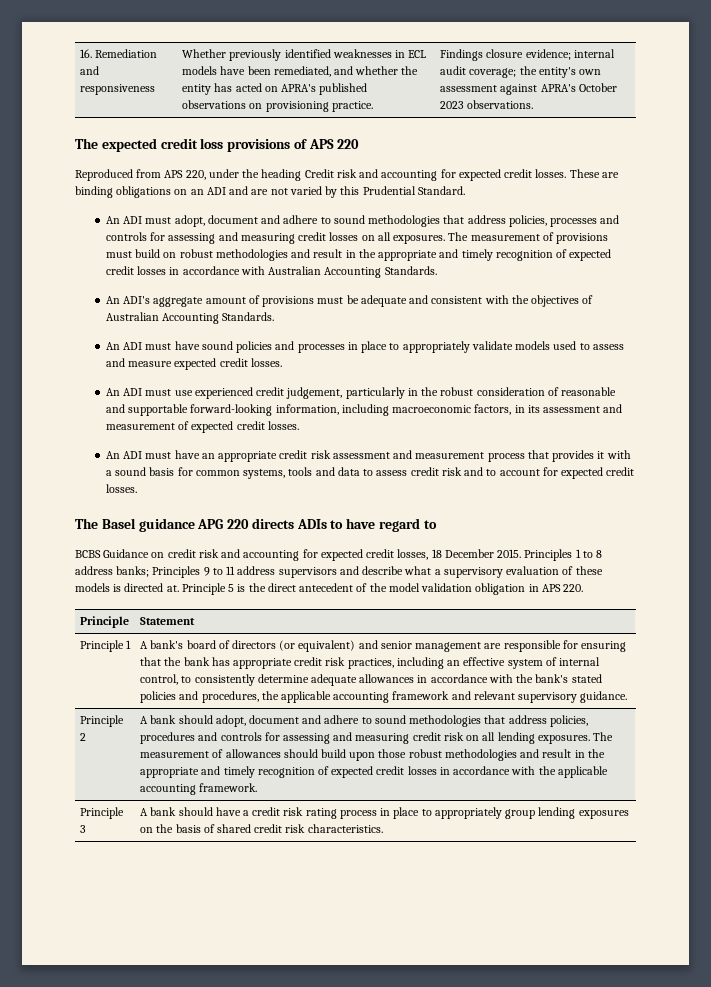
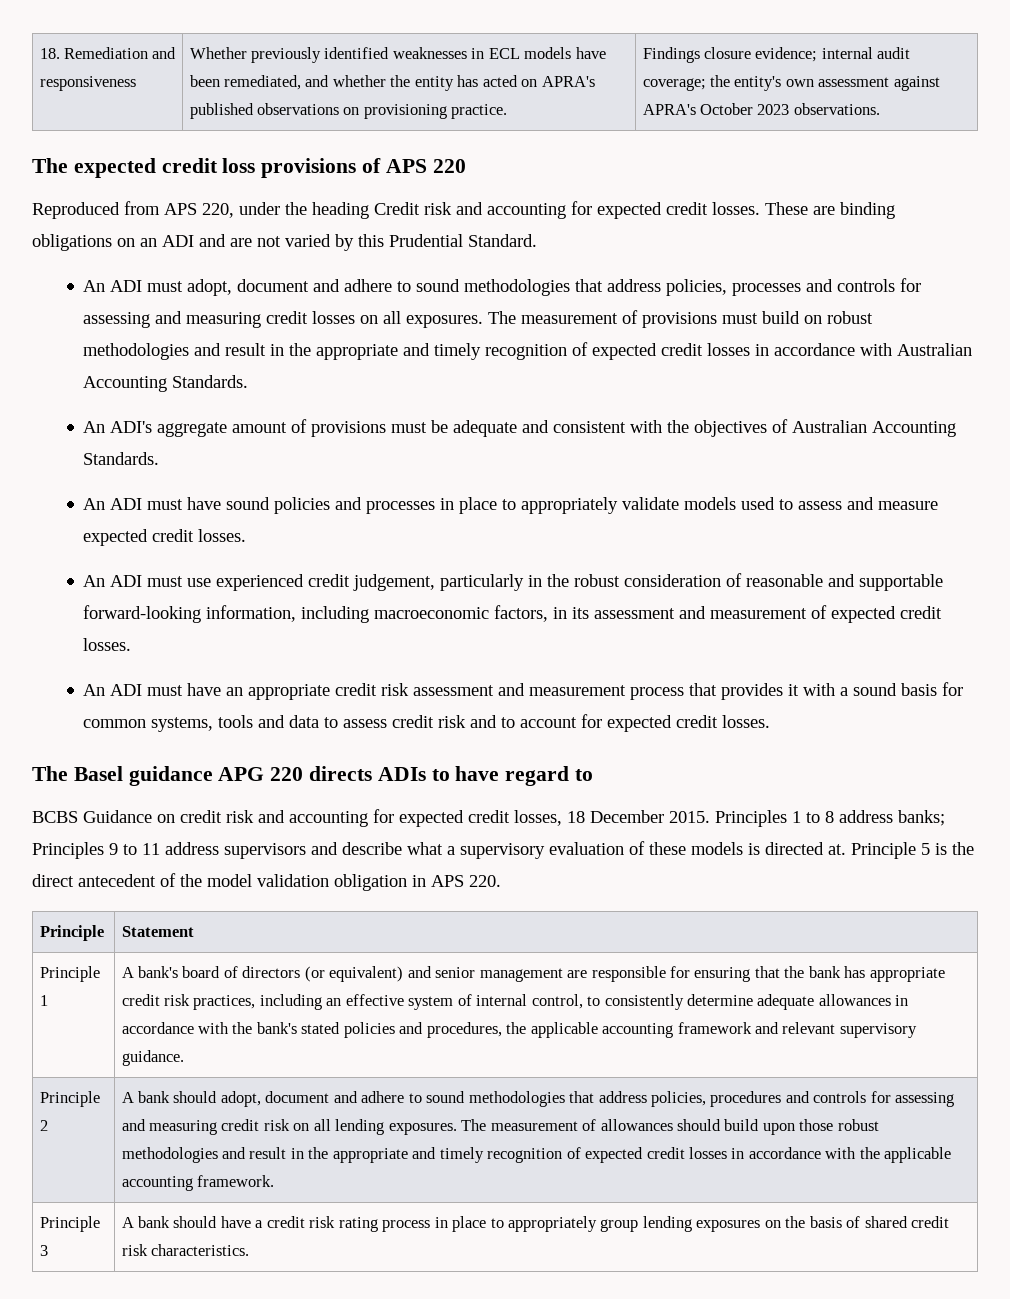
- 16. Remediation and responsiveness
+ 18. Remediation and responsiveness

